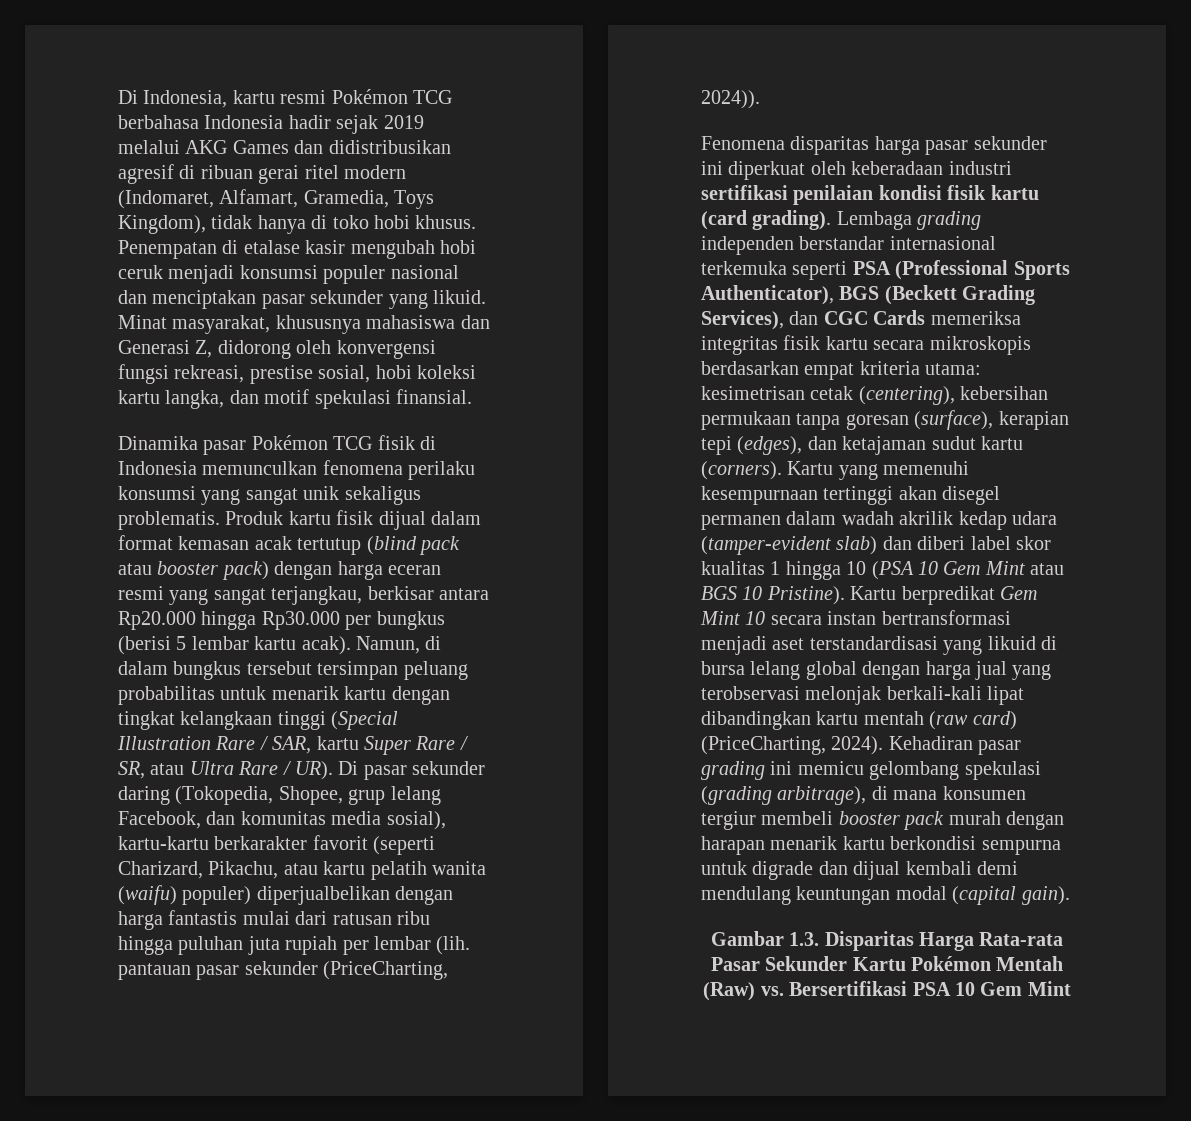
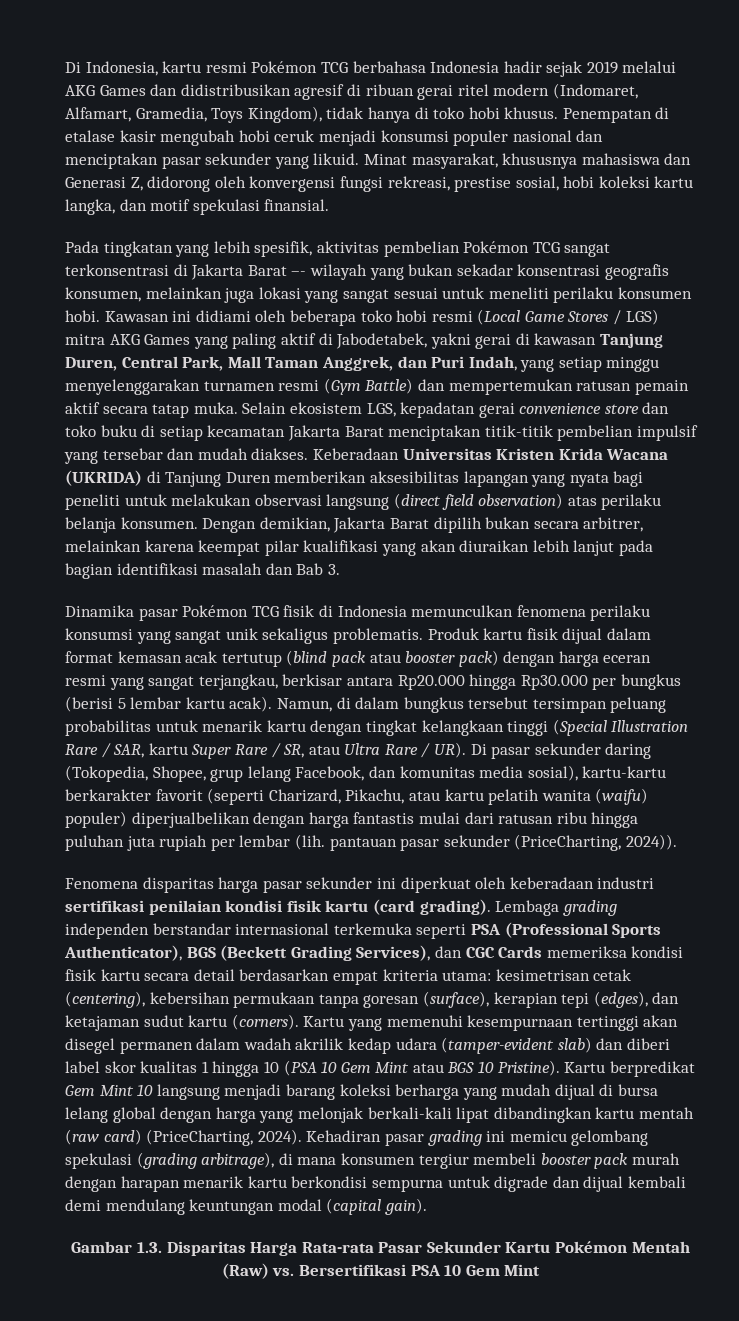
+ Pada tingkatan yang lebih spesifik, aktivitas pembelian Pokémon TCG sangat terkonsentrasi di Jakarta Barat –- wilayah yang bukan sekadar konsentrasi geografis konsumen, melainkan juga lokasi yang sangat sesuai untuk meneliti perilaku konsumen hobi. Kawasan ini didiami oleh beberapa toko hobi resmi (Local Game Stores / LGS) mitra AKG Games yang paling aktif di Jabodetabek, yakni gerai di kawasan Tanjung Duren, Central Park, Mall Taman Anggrek, dan Puri Indah, yang setiap minggu menyelenggarakan turnamen resmi (Gym Battle) dan mempertemukan ratusan pemain aktif secara tatap muka. Selain ekosistem LGS, kepadatan gerai convenience store dan toko buku di setiap kecamatan Jakarta Barat menciptakan titik-titik pembelian impulsif yang tersebar dan mudah diakses. Keberadaan Universitas Kristen Krida Wacana (UKRIDA) di Tanjung Duren memberikan aksesibilitas lapangan yang nyata bagi peneliti untuk melakukan observasi langsung (direct field observation) atas perilaku belanja konsumen. Dengan demikian, Jakarta Barat dipilih bukan secara arbitrer, melainkan karena keempat pilar kualifikasi yang akan diuraikan lebih lanjut pada bagian identifikasi masalah dan Bab 3.
- Lembaga grading independen berstandar internasional terkemuka seperti PSA (Professional Sports Authenticator), BGS (Beckett Grading Services), dan CGC Cards memeriksa integritas fisik kartu secara mikroskopis berdasarkan empat kriteria utama: kesimetrisan cetak (centering), kebersihan permukaan tanpa goresan (surface), kerapian tepi (edges), dan ketajaman sudut kartu (corners).
+ Lembaga grading independen berstandar internasional terkemuka seperti PSA (Professional Sports Authenticator), BGS (Beckett Grading Services), dan CGC Cards memeriksa kondisi fisik kartu secara detail berdasarkan empat kriteria utama: kesimetrisan cetak (centering), kebersihan permukaan tanpa goresan (surface), kerapian tepi (edges), dan ketajaman sudut kartu (corners).
- Kartu berpredikat Gem Mint 10 secara instan bertransformasi menjadi aset terstandardisasi yang likuid di bursa lelang global dengan harga jual yang terobservasi melonjak berkali-kali lipat dibandingkan kartu mentah (raw card) (PriceCharting, 2024).
+ Kartu berpredikat Gem Mint 10 langsung menjadi barang koleksi berharga yang mudah dijual di bursa lelang global dengan harga yang melonjak berkali-kali lipat dibandingkan kartu mentah (raw card) (PriceCharting, 2024).

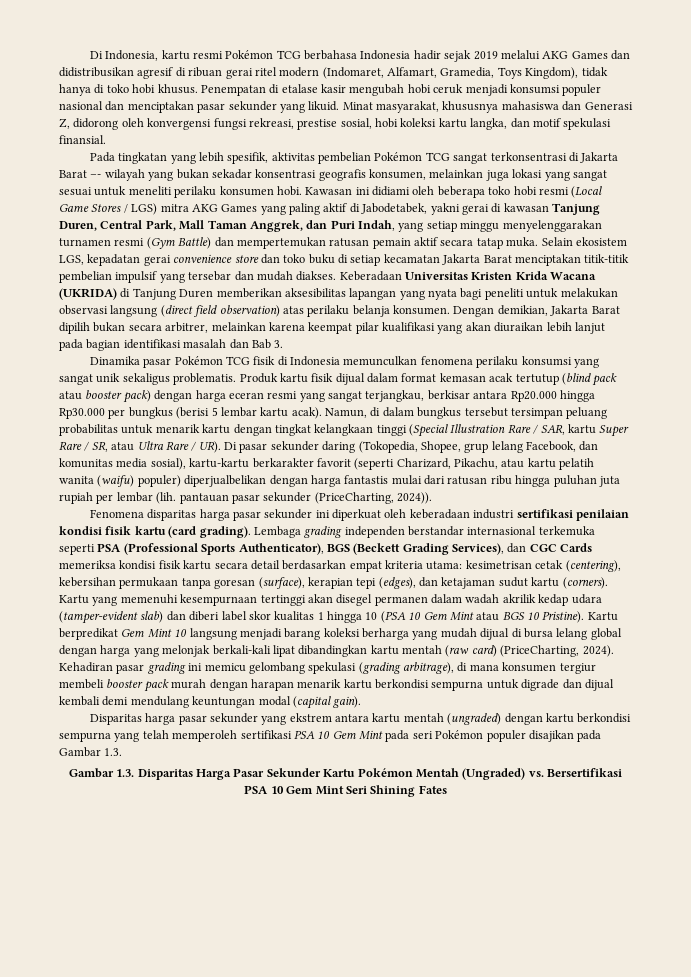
+ Disparitas harga pasar sekunder yang ekstrem antara kartu mentah (ungraded) dengan kartu berkondisi sempurna yang telah memperoleh sertifikasi PSA 10 Gem Mint pada seri Pokémon populer disajikan pada Gambar 1.3.
- Gambar 1.3. Disparitas Harga Rata-rata Pasar Sekunder Kartu Pokémon Mentah (Raw) vs. Bersertifikasi PSA 10 Gem Mint
+ Gambar 1.3. Disparitas Harga Pasar Sekunder Kartu Pokémon Mentah (Ungraded) vs. Bersertifikasi PSA 10 Gem Mint Seri Shining Fates

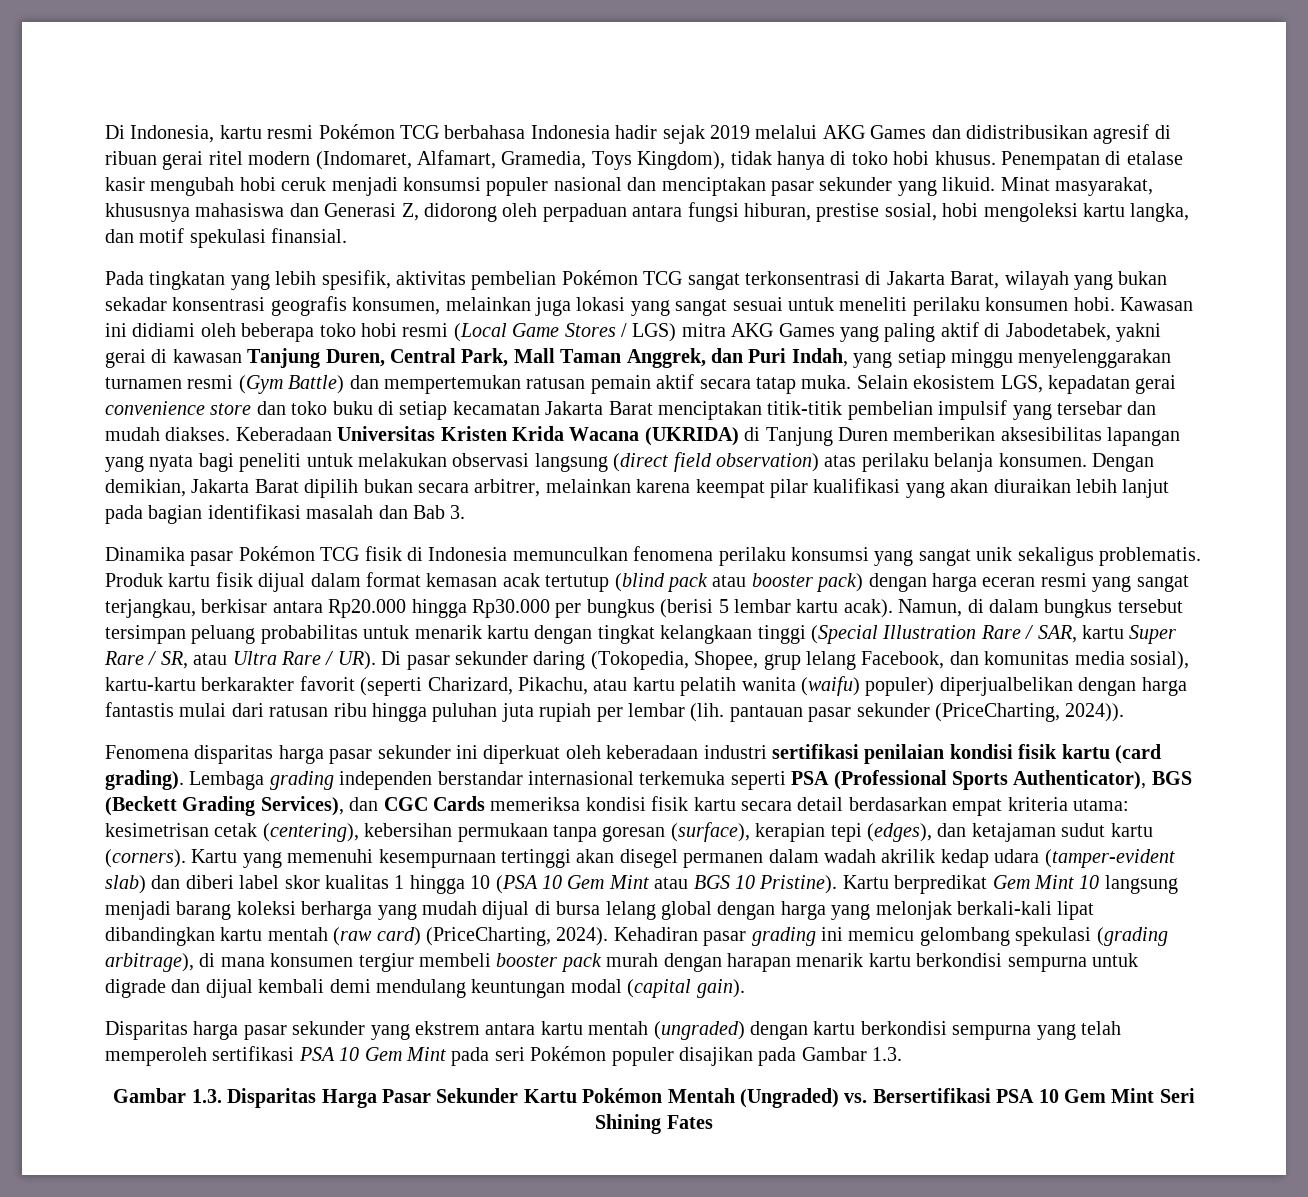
- Minat masyarakat, khususnya mahasiswa dan Generasi Z, didorong oleh konvergensi fungsi rekreasi, prestise sosial, hobi koleksi kartu langka, dan motif spekulasi finansial.
+ Minat masyarakat, khususnya mahasiswa dan Generasi Z, didorong oleh perpaduan antara fungsi hiburan, prestise sosial, hobi mengoleksi kartu langka, dan motif spekulasi finansial.
- Pada tingkatan yang lebih spesifik, aktivitas pembelian Pokémon TCG sangat terkonsentrasi di Jakarta Barat –- wilayah yang bukan sekadar konsentrasi geografis konsumen, melainkan juga lokasi yang sangat sesuai untuk meneliti perilaku konsumen hobi.
+ Pada tingkatan yang lebih spesifik, aktivitas pembelian Pokémon TCG sangat terkonsentrasi di Jakarta Barat, wilayah yang bukan sekadar konsentrasi geografis konsumen, melainkan juga lokasi yang sangat sesuai untuk meneliti perilaku konsumen hobi.

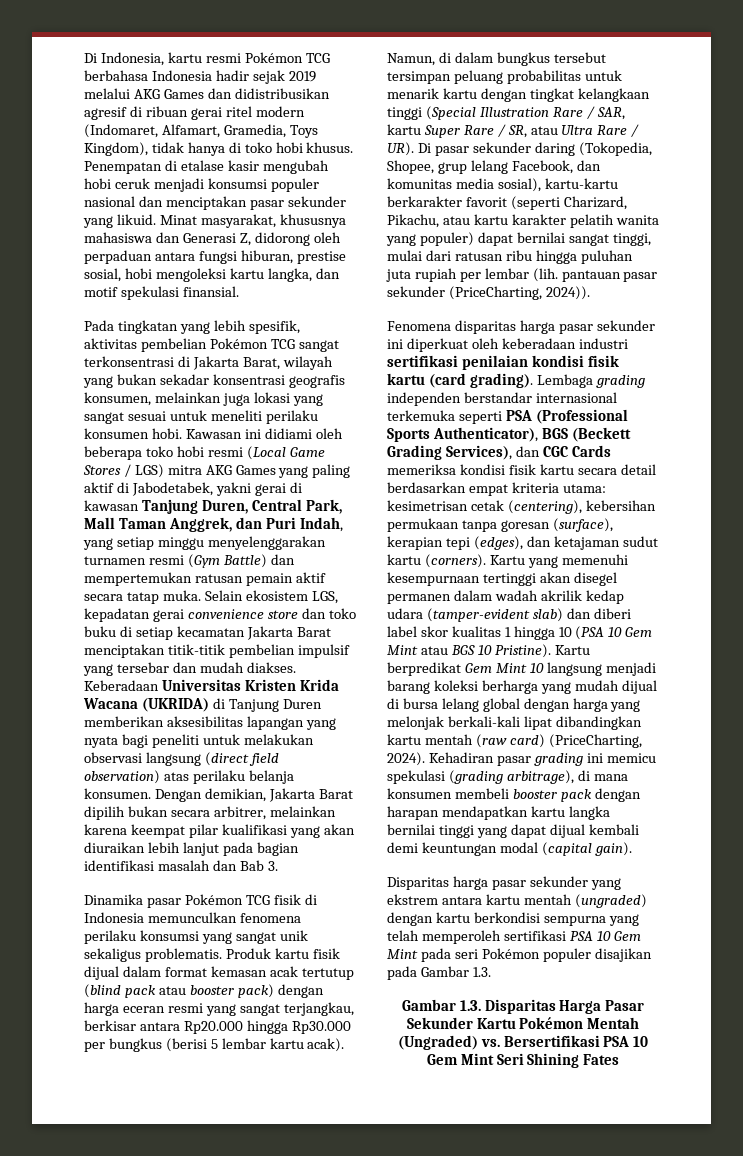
- Namun, di dalam bungkus tersebut tersimpan peluang probabilitas untuk menarik kartu dengan tingkat kelangkaan tinggi (Special Illustration Rare / SAR, kartu Super Rare / SR, atau Ultra Rare / UR). Di pasar sekunder daring (Tokopedia, Shopee, grup lelang Facebook, dan komunitas media sosial), kartu-kartu berkarakter favorit (seperti Charizard, Pikachu, atau kartu pelatih wanita (waifu) populer) diperjualbelikan dengan harga fantastis mulai dari ratusan ribu hingga puluhan juta rupiah per lembar (lih. pantauan pasar sekunder (PriceCharting, 2024)).
+ Namun, di dalam bungkus tersebut tersimpan peluang probabilitas untuk menarik kartu dengan tingkat kelangkaan tinggi (Special Illustration Rare / SAR, kartu Super Rare / SR, atau Ultra Rare / UR). Di pasar sekunder daring (Tokopedia, Shopee, grup lelang Facebook, dan komunitas media sosial), kartu-kartu berkarakter favorit (seperti Charizard, Pikachu, atau kartu karakter pelatih wanita yang populer) dapat bernilai sangat tinggi, mulai dari ratusan ribu hingga puluhan juta rupiah per lembar (lih. pantauan pasar sekunder (PriceCharting, 2024)).
- Kehadiran pasar grading ini memicu gelombang spekulasi (grading arbitrage), di mana konsumen tergiur membeli booster pack murah dengan harapan menarik kartu berkondisi sempurna untuk digrade dan dijual kembali demi mendulang keuntungan modal (capital gain).
+ Kehadiran pasar grading ini memicu spekulasi (grading arbitrage), di mana konsumen membeli booster pack dengan harapan mendapatkan kartu langka bernilai tinggi yang dapat dijual kembali demi keuntungan modal (capital gain).

